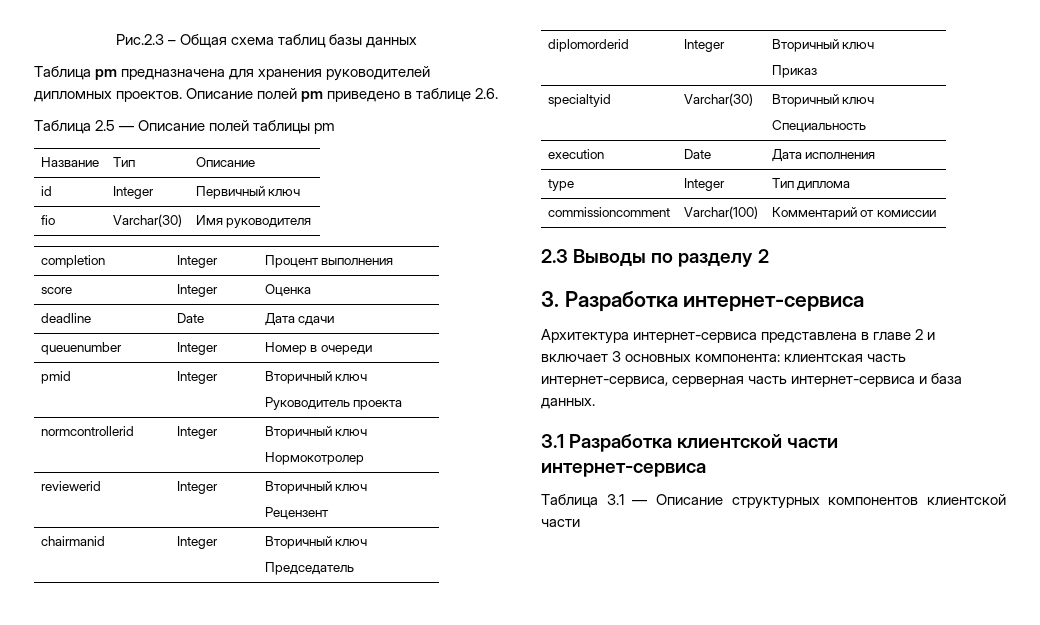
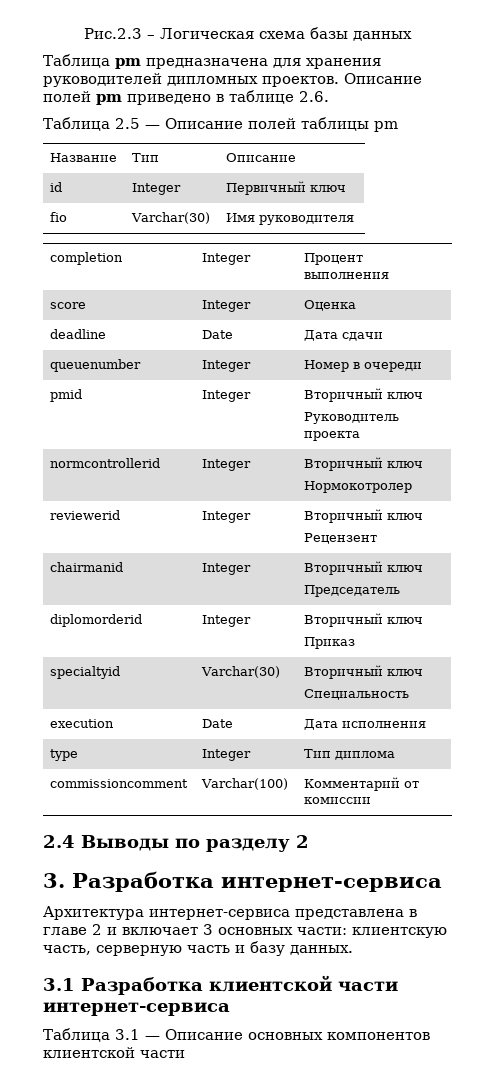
- Рис.2.3 – Общая схема таблиц базы данных
+ Рис.2.3 – Логическая схема базы данных
- 2.3 Выводы по разделу 2
+ 2.4 Выводы по разделу 2
- Архитектура интернет-сервиса представлена в главе 2 и включает 3 основных компонента: клиентская часть интернет-сервиса, серверная часть интернет-сервиса и база данных.
+ Архитектура интернет-сервиса представлена в главе 2 и включает 3 основных части: клиентскую часть, серверную часть и базу данных.
- Таблица 3.1 — Описание структурных компонентов клиентской части
+ Таблица 3.1 — Описание основных компонентов клиентской части

